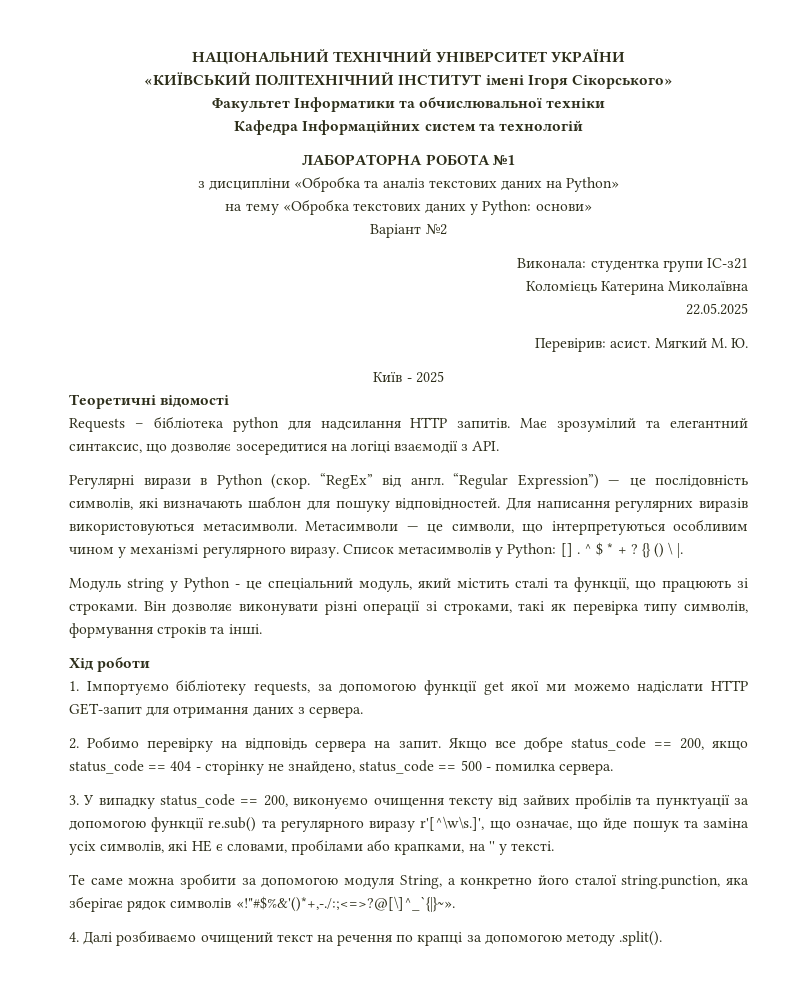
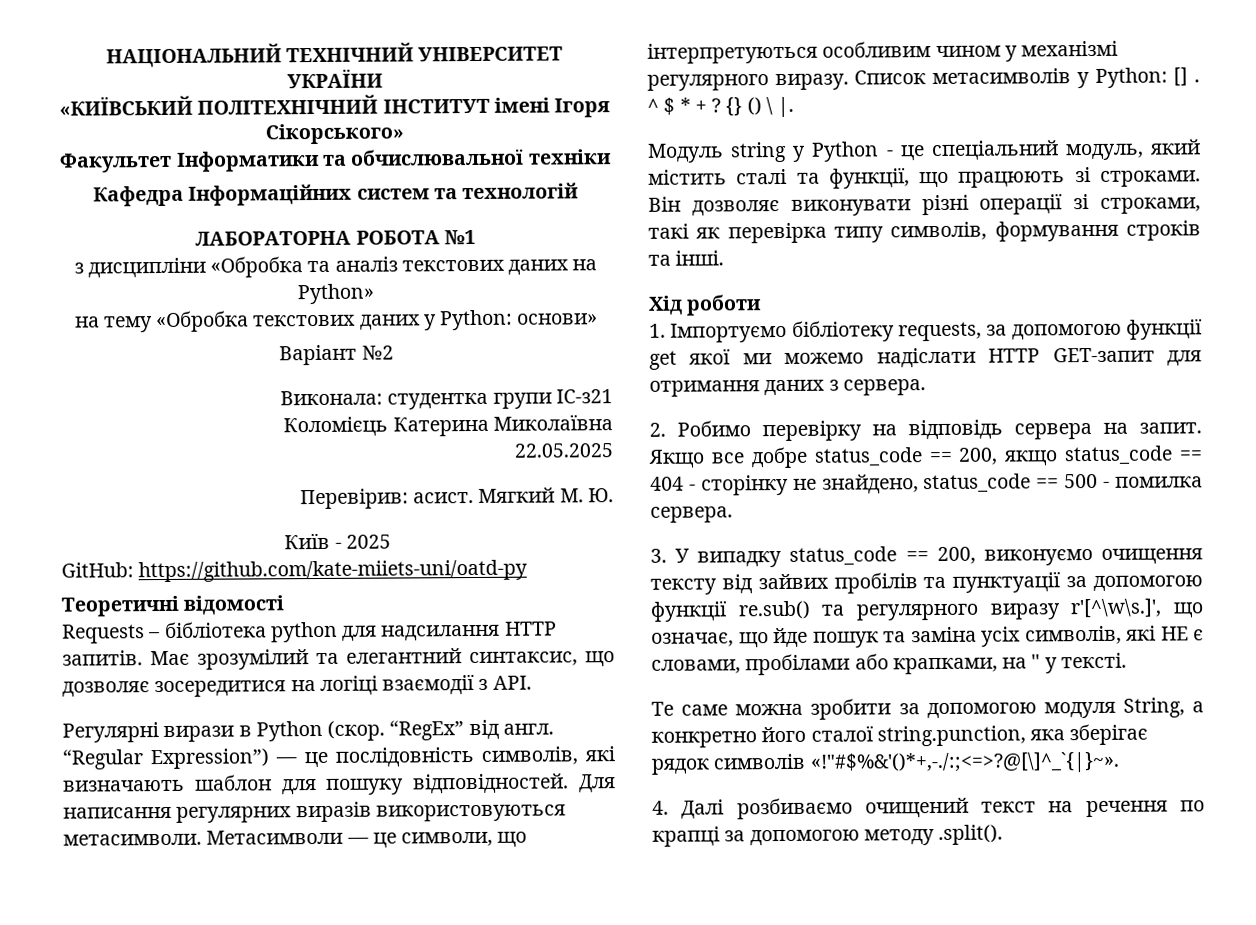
+ GitHub: https://github.com/kate-miiets-uni/oatd-py

